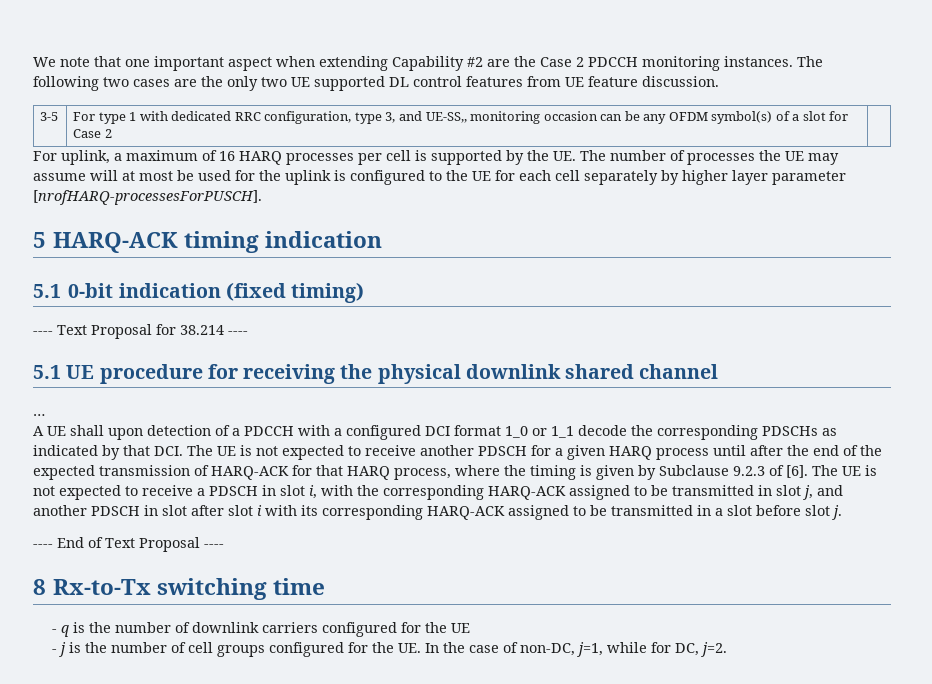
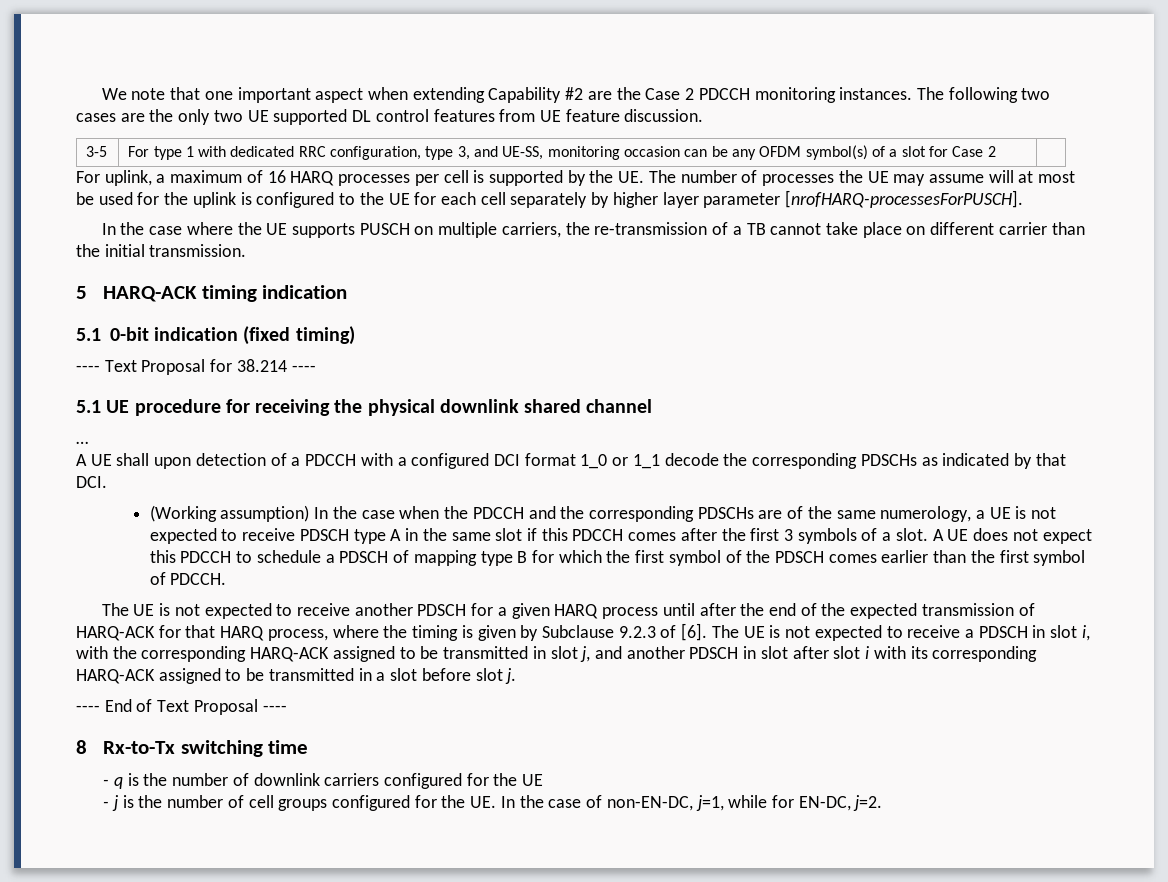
- 3-5 | For type 1 with dedicated RRC configuration, type 3, and UE-SS,, monitoring occasion can be any OFDM symbol(s) of a slot for Case 2 |
+ 3-5 | For type 1 with dedicated RRC configuration, type 3, and UE-SS, monitoring occasion can be any OFDM symbol(s) of a slot for Case 2 |
+ In the case where the UE supports PUSCH on multiple carriers, the re-transmission of a TB cannot take place on different carrier than the initial transmission.
- A UE shall upon detection of a PDCCH with a configured DCI format 1_0 or 1_1 decode the corresponding PDSCHs as indicated by that DCI. The UE is not expected to receive another PDSCH for a given HARQ process until after the end of the expected transmission of HARQ-ACK for that HARQ process, where the timing is given by Subclause 9.2.3 of [6].
+ A UE shall upon detection of a PDCCH with a configured DCI format 1_0 or 1_1 decode the corresponding PDSCHs as indicated by that DCI.
+ (Working assumption) In the case when the PDCCH and the corresponding PDSCHs are of the same numerology, a UE is not expected to receive PDSCH type A in the same slot if this PDCCH comes after the first 3 symbols of a slot. A UE does not expect this PDCCH to schedule a PDSCH of mapping type B for which the first symbol of the PDSCH comes earlier than the first symbol of PDCCH.
+ The UE is not expected to receive another PDSCH for a given HARQ process until after the end of the expected transmission of HARQ-ACK for that HARQ process, where the timing is given by Subclause 9.2.3 of [6].
- - j is the number of cell groups configured for the UE. In the case of non-DC, j=1, while for DC, j=2.
+ - j is the number of cell groups configured for the UE. In the case of non-EN-DC, j=1, while for EN-DC, j=2.

